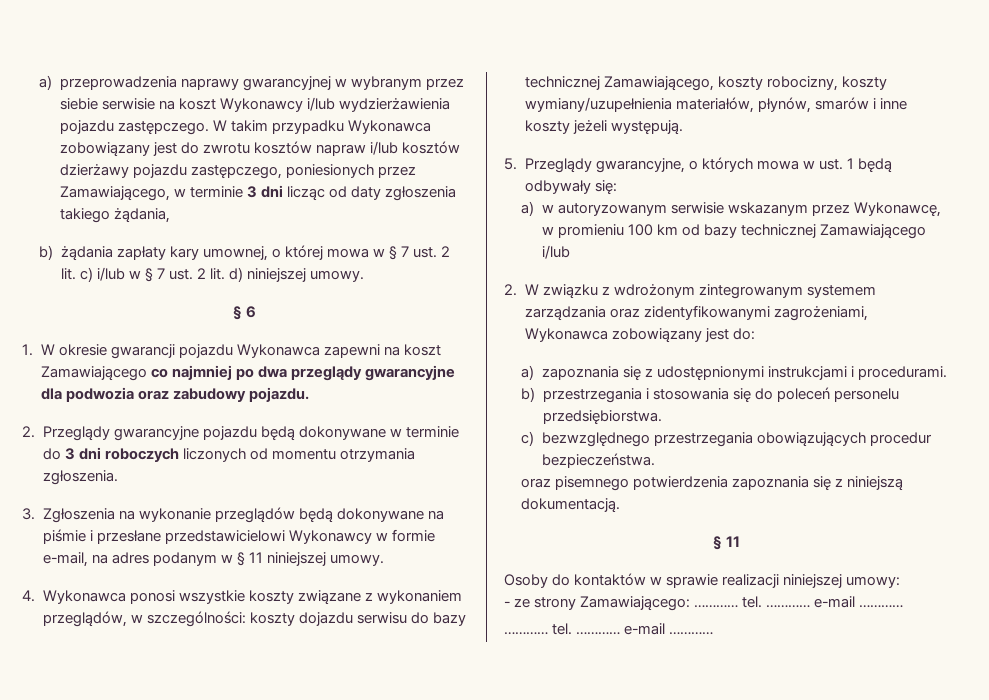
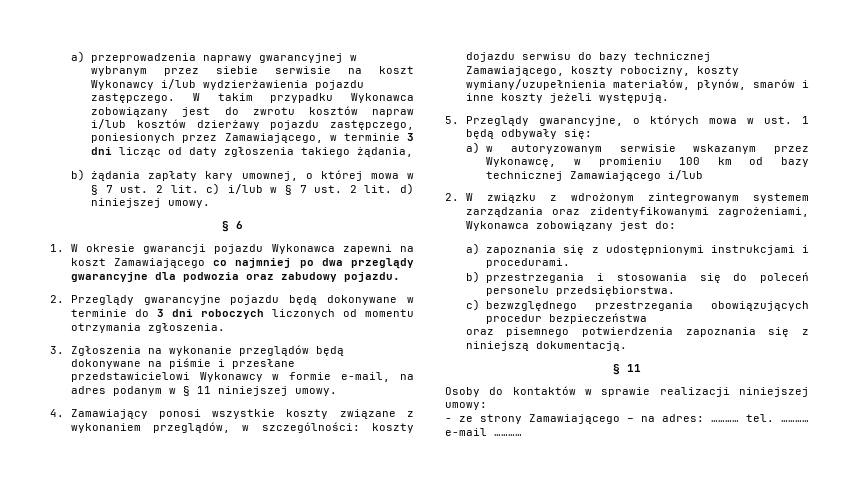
- 4. Wykonawca ponosi wszystkie koszty związane z wykonaniem przeglądów, w szczególności: koszty dojazdu serwisu do bazy technicznej Zamawiającego, koszty robocizny, koszty wymiany/uzupełnienia materiałów, płynów, smarów i inne koszty jeżeli występują.
+ 4. Zamawiający ponosi wszystkie koszty związane z wykonaniem przeglądów, w szczególności: koszty dojazdu serwisu do bazy technicznej Zamawiającego, koszty robocizny, koszty wymiany/uzupełnienia materiałów, płynów, smarów i inne koszty jeżeli występują.
- c) bezwzględnego przestrzegania obowiązujących procedur bezpieczeństwa.
+ c) bezwzględnego przestrzegania obowiązujących procedur bezpieczeństwa
- - ze strony Zamawiającego: ………… tel. ………… e-mail …………
- ………… tel. ………… e-mail …………
+ - ze strony Zamawiającego – na adres: ………… tel. ………… e-mail …………

